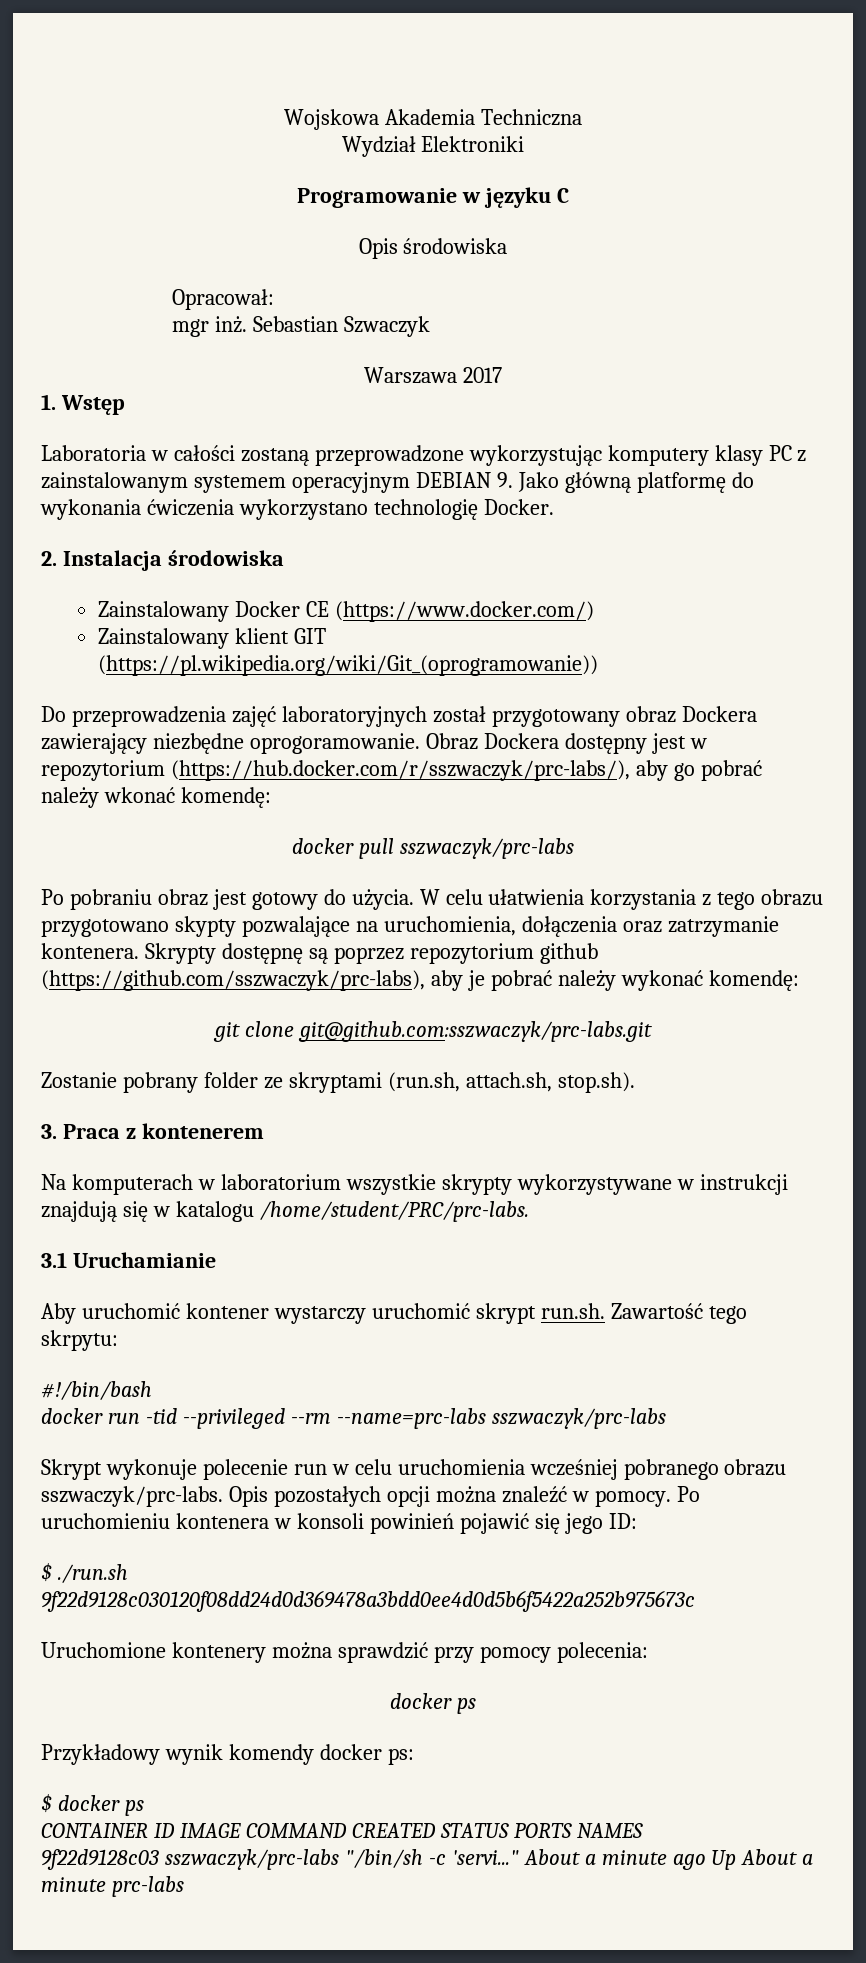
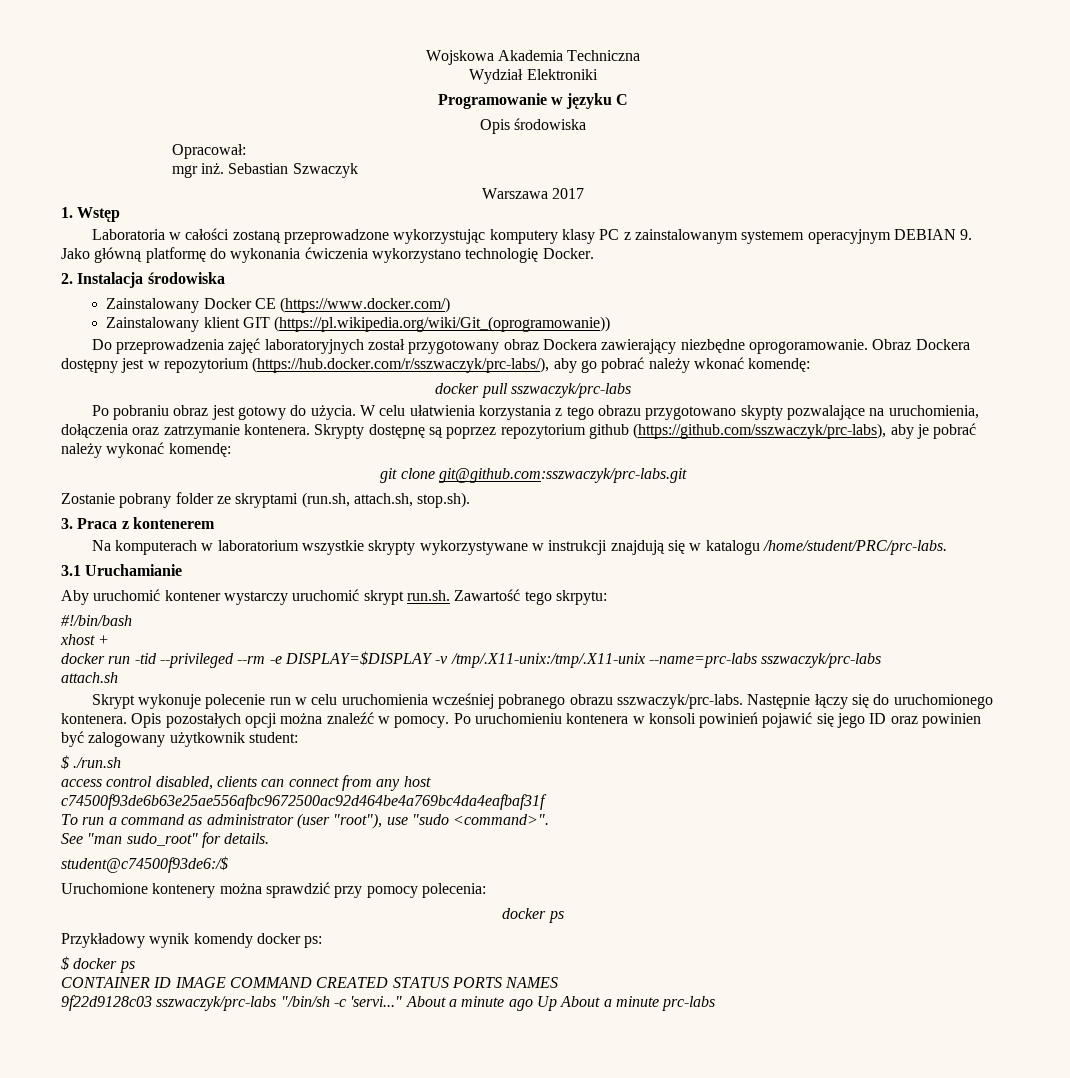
+ xhost +
- docker run -tid --privileged --rm --name=prc-labs sszwaczyk/prc-labs
+ docker run -tid --privileged --rm -e DISPLAY=$DISPLAY -v /tmp/.X11-unix:/tmp/.X11-unix --name=prc-labs sszwaczyk/prc-labs
+ attach.sh
+ Następnie łączy się do uruchomionego kontenera.
- Po uruchomieniu kontenera w konsoli powinień pojawić się jego ID:
+ Po uruchomieniu kontenera w konsoli powinień pojawić się jego ID oraz powinien być zalogowany użytkownik student:
  $ ./run.sh
- 9f22d9128c030120f08dd24d0d369478a3bdd0ee4d0d5b6f5422a252b975673c
+ access control disabled, clients can connect from any host
+ c74500f93de6b63e25ae556afbc9672500ac92d464be4a769bc4da4eafbaf31f
+ To run a command as administrator (user "root"), use "sudo <command>".
+ See "man sudo_root" for details.
+ student@c74500f93de6:/$

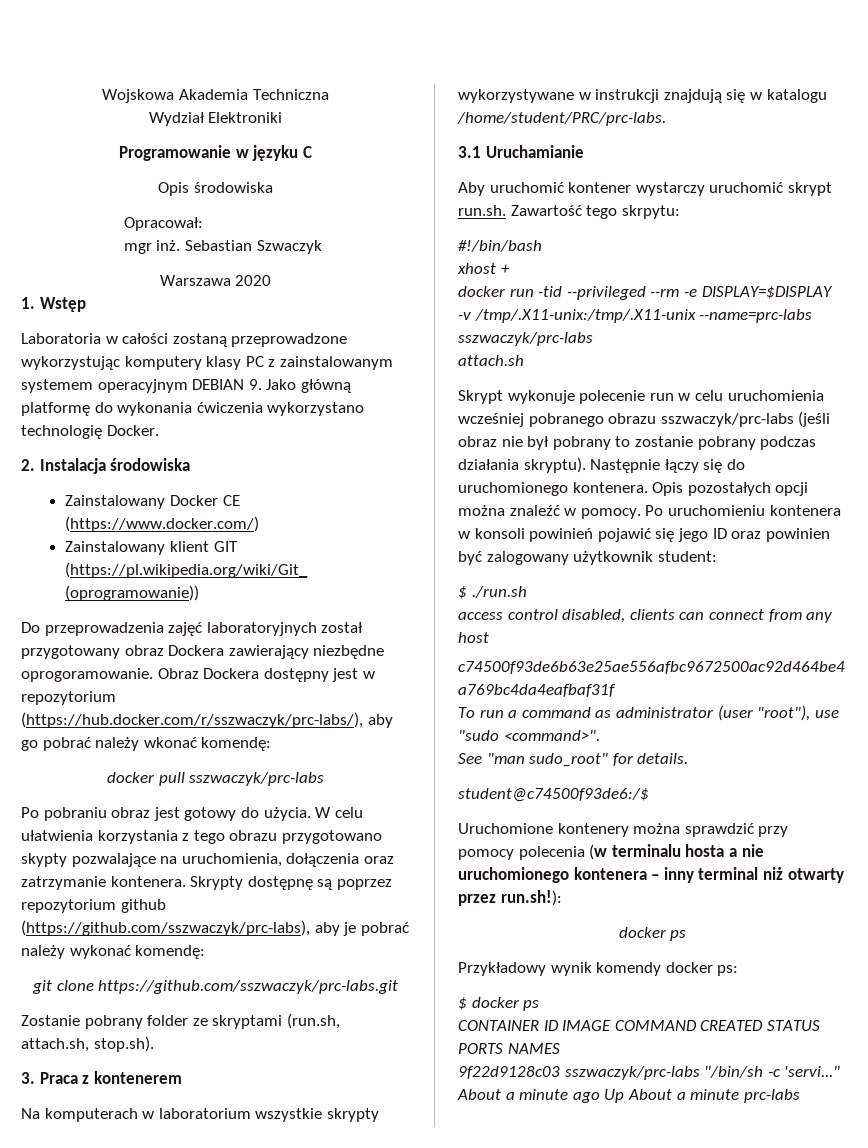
- Warszawa 2017
+ Warszawa 2020
- git clone git@github.com:sszwaczyk/prc-labs.git
+ git clone https://github.com/sszwaczyk/prc-labs.git
- Skrypt wykonuje polecenie run w celu uruchomienia wcześniej pobranego obrazu sszwaczyk/prc-labs.
+ Skrypt wykonuje polecenie run w celu uruchomienia wcześniej pobranego obrazu sszwaczyk/prc-labs (jeśli obraz nie był pobrany to zostanie pobrany podczas działania skryptu).
- Uruchomione kontenery można sprawdzić przy pomocy polecenia:
+ Uruchomione kontenery można sprawdzić przy pomocy polecenia (w terminalu hosta a nie uruchomionego kontenera – inny terminal niż otwarty przez run.sh!):

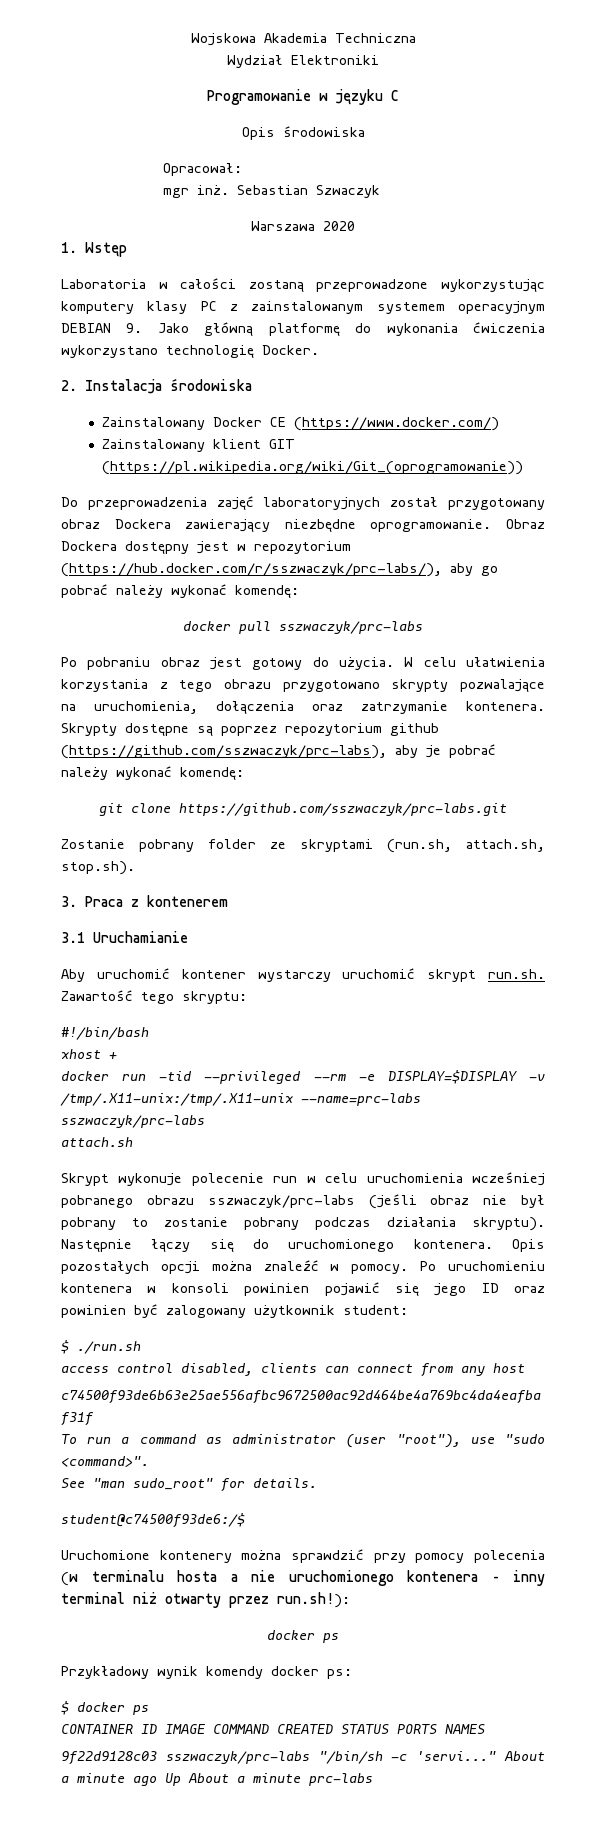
- Do przeprowadzenia zajęć laboratoryjnych został przygotowany obraz Dockera zawierający niezbędne oprogoramowanie.
+ Do przeprowadzenia zajęć laboratoryjnych został przygotowany obraz Dockera zawierający niezbędne oprogramowanie.
- Obraz Dockera dostępny jest w repozytorium (https://hub.docker.com/r/sszwaczyk/prc-labs/), aby go pobrać należy wkonać komendę:
+ Obraz Dockera dostępny jest w repozytorium (https://hub.docker.com/r/sszwaczyk/prc-labs/), aby go pobrać należy wykonać komendę:
- W celu ułatwienia korzystania z tego obrazu przygotowano skypty pozwalające na uruchomienia, dołączenia oraz zatrzymanie kontenera.
+ W celu ułatwienia korzystania z tego obrazu przygotowano skrypty pozwalające na uruchomienia, dołączenia oraz zatrzymanie kontenera.
- Skrypty dostępnę są poprzez repozytorium github (https://github.com/sszwaczyk/prc-labs), aby je pobrać należy wykonać komendę:
+ Skrypty dostępne są poprzez repozytorium github (https://github.com/sszwaczyk/prc-labs), aby je pobrać należy wykonać komendę:
- Na komputerach w laboratorium wszystkie skrypty wykorzystywane w instrukcji znajdują się w katalogu /home/student/PRC/prc-labs.
- Aby uruchomić kontener wystarczy uruchomić skrypt run.sh. Zawartość tego skrpytu:
+ Aby uruchomić kontener wystarczy uruchomić skrypt run.sh. Zawartość tego skryptu:
- Po uruchomieniu kontenera w konsoli powinień pojawić się jego ID oraz powinien być zalogowany użytkownik student:
+ Po uruchomieniu kontenera w konsoli powinien pojawić się jego ID oraz powinien być zalogowany użytkownik student:

